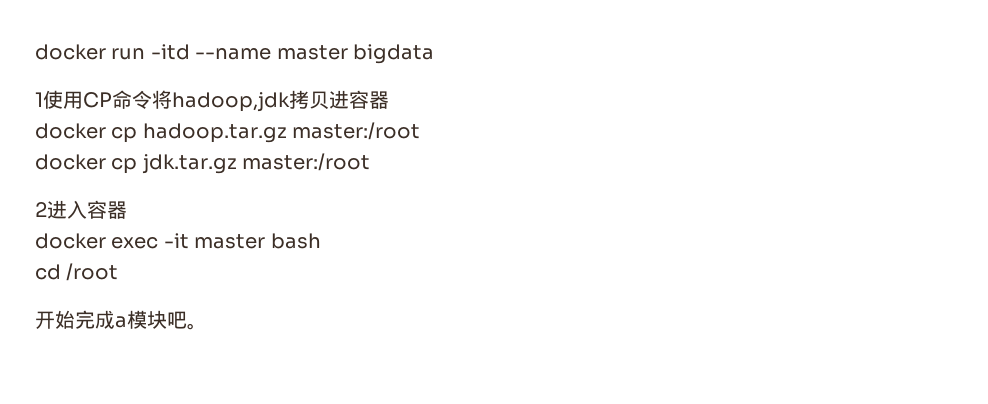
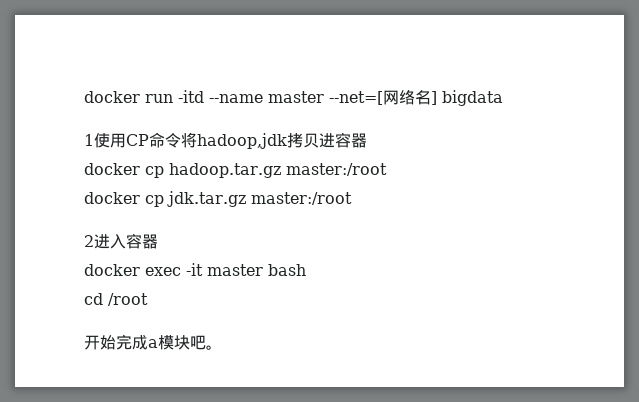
- docker run -itd --name master bigdata
+ docker run -itd --name master --net=[网络名] bigdata

